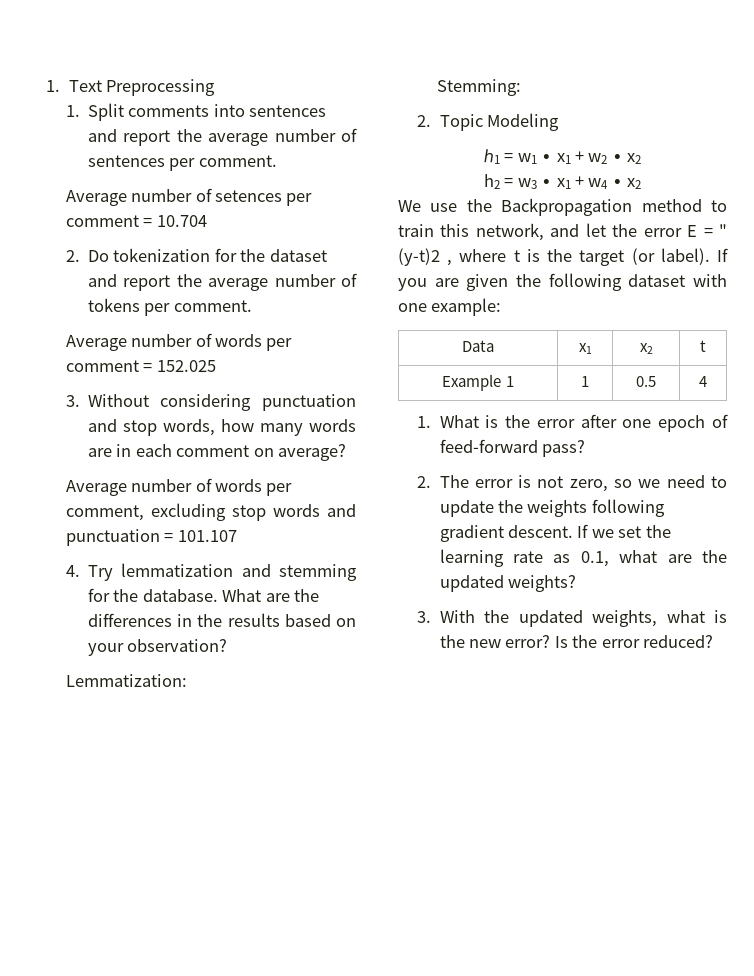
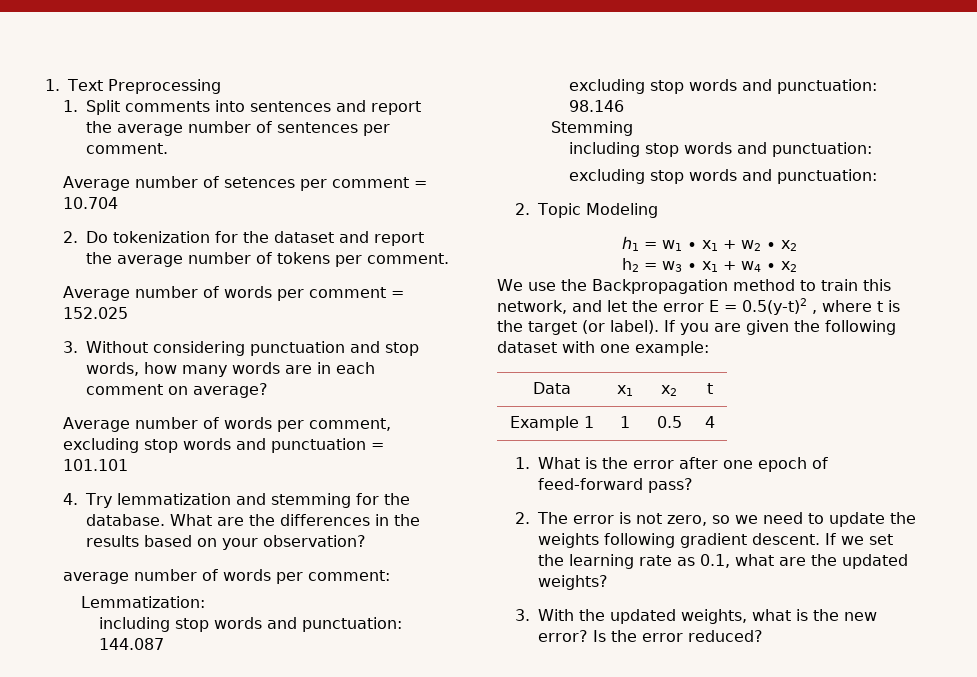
- Average number of words per comment, excluding stop words and punctuation = 101.107
+ Average number of words per comment, excluding stop words and punctuation = 101.101
+ average number of words per comment:
  Lemmatization:
- Stemming:
+ including stop words and punctuation: 144.087
+ excluding stop words and punctuation: 98.146
+ Stemming
+ including stop words and punctuation:
+ excluding stop words and punctuation:
- We use the Backpropagation method to train this network, and let the error E = " (y-t)2 , where t is the target (or label).
+ We use the Backpropagation method to train this network, and let the error E = 0.5(y-t)2 , where t is the target (or label).

